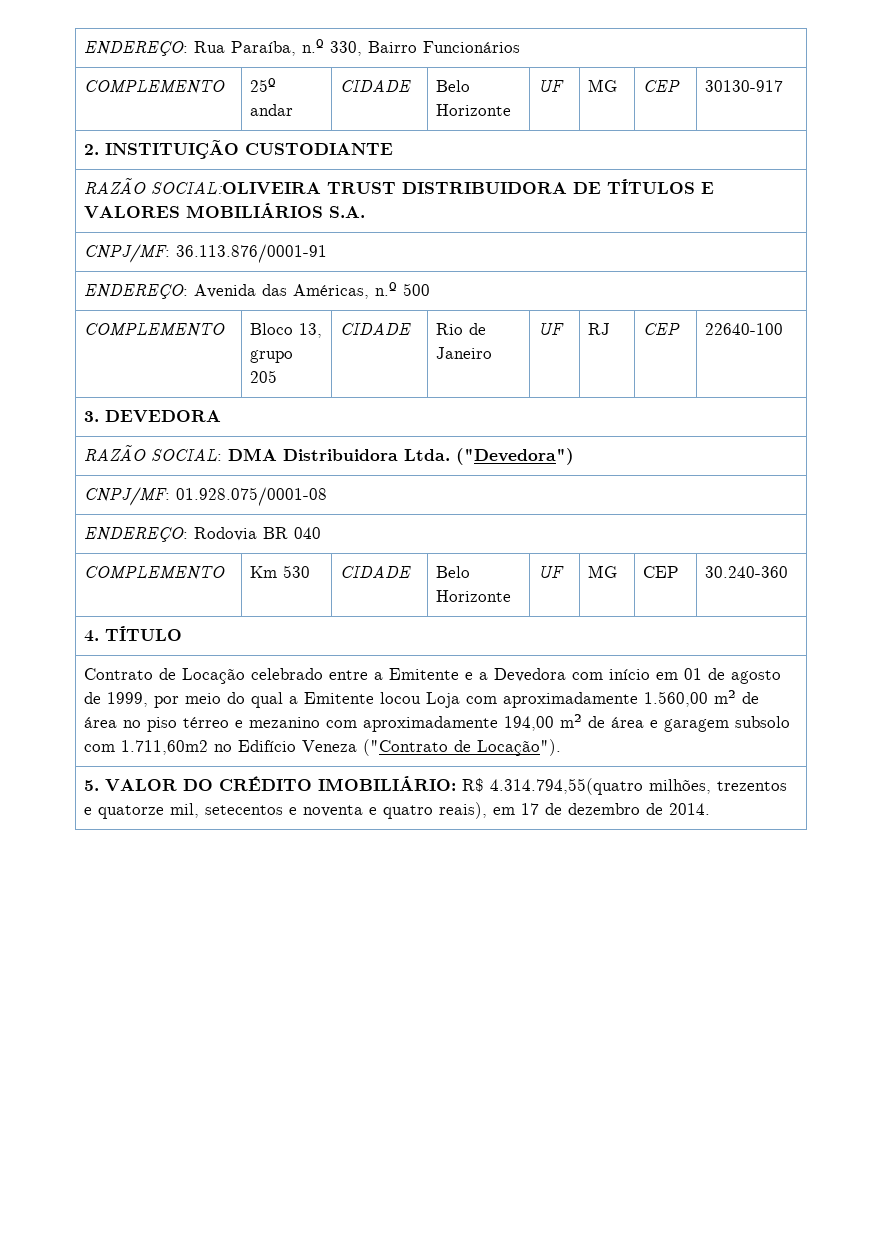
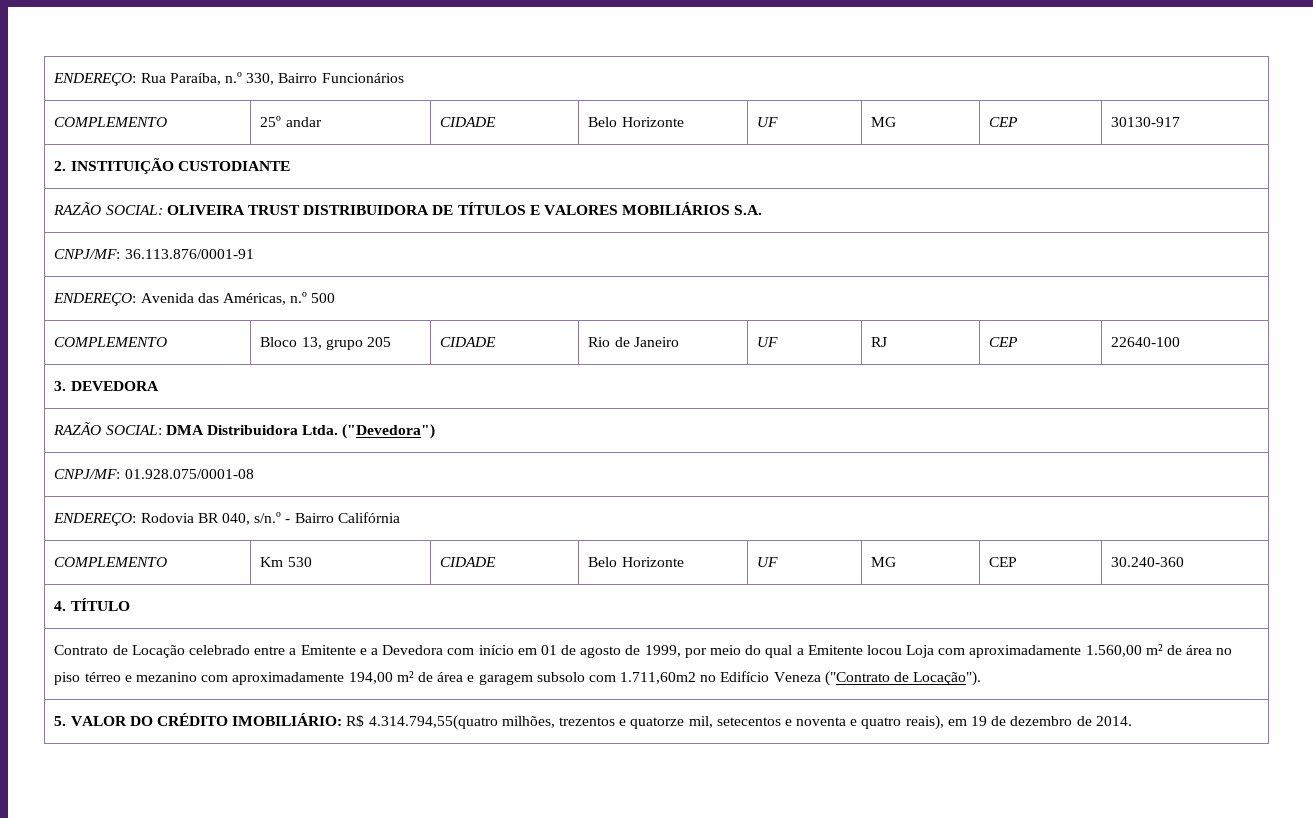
- RAZÃO SOCIAL:OLIVEIRA TRUST DISTRIBUIDORA DE TÍTULOS E VALORES MOBILIÁRIOS S.A.
+ RAZÃO SOCIAL: OLIVEIRA TRUST DISTRIBUIDORA DE TÍTULOS E VALORES MOBILIÁRIOS S.A.
- ENDEREÇO: Rodovia BR 040
+ ENDEREÇO: Rodovia BR 040, s/n.º - Bairro Califórnia
- 5. VALOR DO CRÉDITO IMOBILIÁRIO: R$ 4.314.794,55(quatro milhões, trezentos e quatorze mil, setecentos e noventa e quatro reais), em 17 de dezembro de 2014.
+ 5. VALOR DO CRÉDITO IMOBILIÁRIO: R$ 4.314.794,55(quatro milhões, trezentos e quatorze mil, setecentos e noventa e quatro reais), em 19 de dezembro de 2014.

